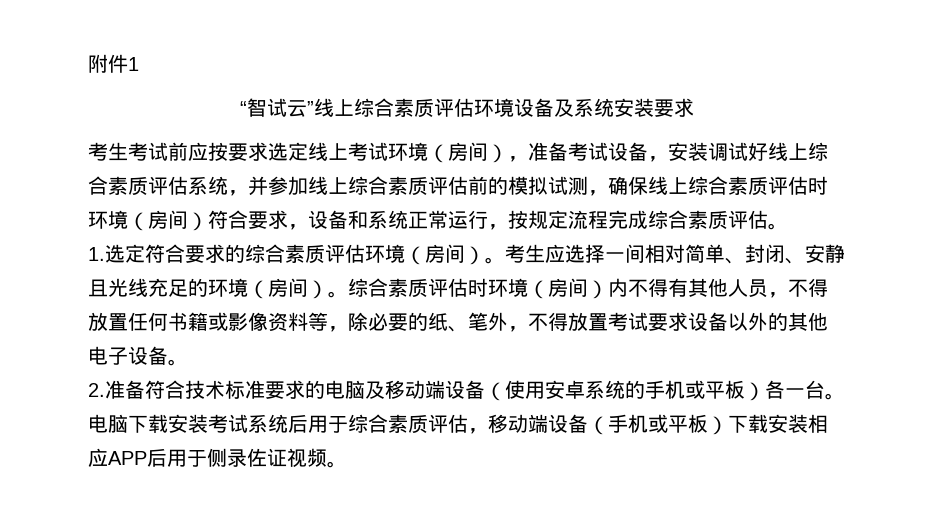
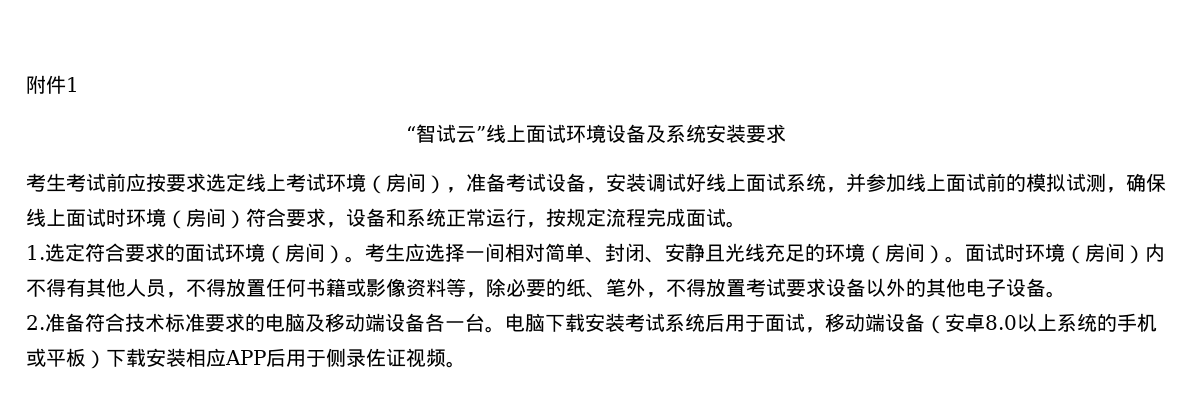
- “智试云”线上综合素质评估环境设备及系统安装要求
+ “智试云”线上面试环境设备及系统安装要求
- 考生考试前应按要求选定线上考试环境（房间），准备考试设备，安装调试好线上综合素质评估系统，并参加线上综合素质评估前的模拟试测，确保线上综合素质评估时环境（房间）符合要求，设备和系统正常运行，按规定流程完成综合素质评估。
+ 考生考试前应按要求选定线上考试环境（房间），准备考试设备，安装调试好线上面试系统，并参加线上面试前的模拟试测，确保线上面试时环境（房间）符合要求，设备和系统正常运行，按规定流程完成面试。
- 1.选定符合要求的综合素质评估环境（房间）。
+ 1.选定符合要求的面试环境（房间）。
- 综合素质评估时环境（房间）内不得有其他人员，不得放置任何书籍或影像资料等，除必要的纸、笔外，不得放置考试要求设备以外的其他电子设备。
+ 面试时环境（房间）内不得有其他人员，不得放置任何书籍或影像资料等，除必要的纸、笔外，不得放置考试要求设备以外的其他电子设备。
- 2.准备符合技术标准要求的电脑及移动端设备（使用安卓系统的手机或平板）各一台。
+ 2.准备符合技术标准要求的电脑及移动端设备各一台。
- 电脑下载安装考试系统后用于综合素质评估，移动端设备（手机或平板）下载安装相应APP后用于侧录佐证视频。
+ 电脑下载安装考试系统后用于面试，移动端设备（安卓8.0以上系统的手机或平板）下载安装相应APP后用于侧录佐证视频。

